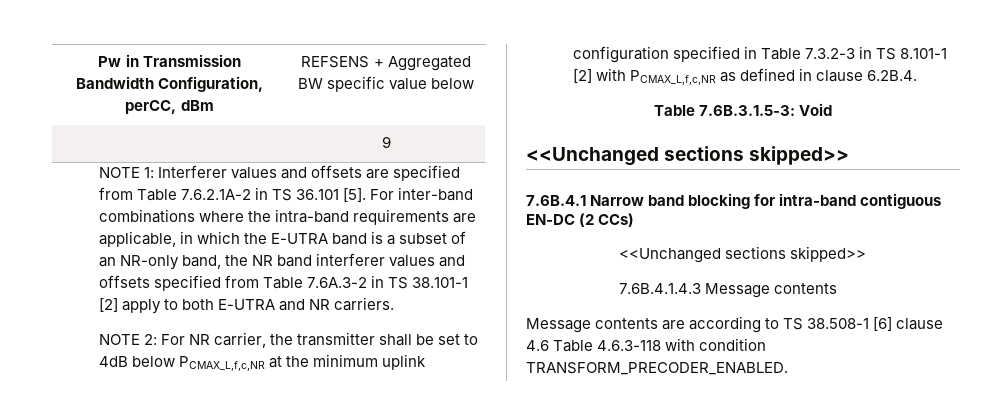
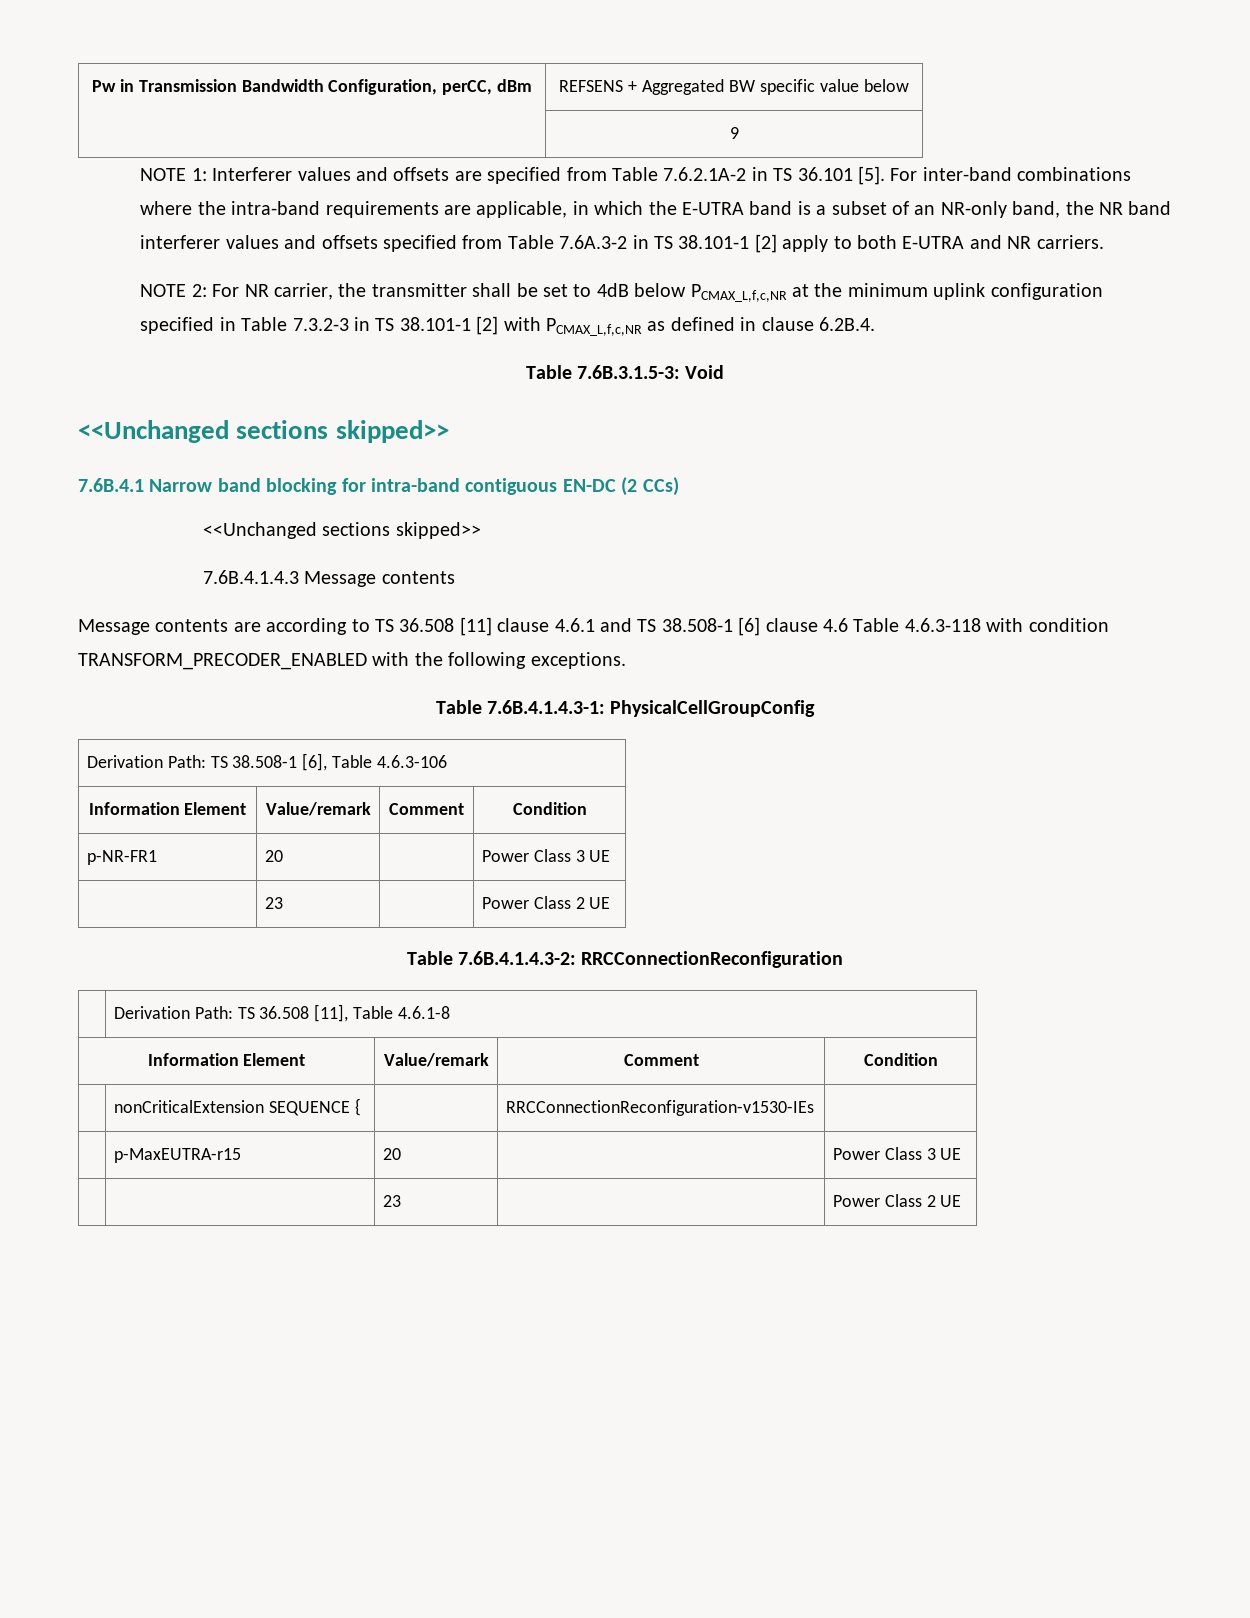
- NOTE 2: For NR carrier, the transmitter shall be set to 4dB below PCMAX_L,f,c,NR at the minimum uplink configuration specified in Table 7.3.2-3 in TS 8.101-1 [2] with PCMAX_L,f,c,NR as defined in clause 6.2B.4.
+ NOTE 2: For NR carrier, the transmitter shall be set to 4dB below PCMAX_L,f,c,NR at the minimum uplink configuration specified in Table 7.3.2-3 in TS 38.101-1 [2] with PCMAX_L,f,c,NR as defined in clause 6.2B.4.
- Message contents are according to TS 38.508-1 [6] clause 4.6 Table 4.6.3-118 with condition TRANSFORM_PRECODER_ENABLED.
+ Message contents are according to TS 36.508 [11] clause 4.6.1 and TS 38.508-1 [6] clause 4.6 Table 4.6.3-118 with condition TRANSFORM_PRECODER_ENABLED with the following exceptions.
+ Table 7.6B.4.1.4.3-1: PhysicalCellGroupConfig
+ Derivation Path: TS 38.508-1 [6], Table 4.6.3-106
+ Information Element | Value/remark | Comment | Condition
+ p-NR-FR1 | 20 | | Power Class 3 UE
+ | 23 | | Power Class 2 UE
+ Table 7.6B.4.1.4.3-2: RRCConnectionReconfiguration
+ | Derivation Path: TS 36.508 [11], Table 4.6.1-8
+ Information Element | Value/remark | Comment | Condition
+ | nonCriticalExtension SEQUENCE { | | RRCConnectionReconfiguration-v1530-IEs |
+ | p-MaxEUTRA-r15 | 20 | | Power Class 3 UE
+ | | 23 | | Power Class 2 UE

